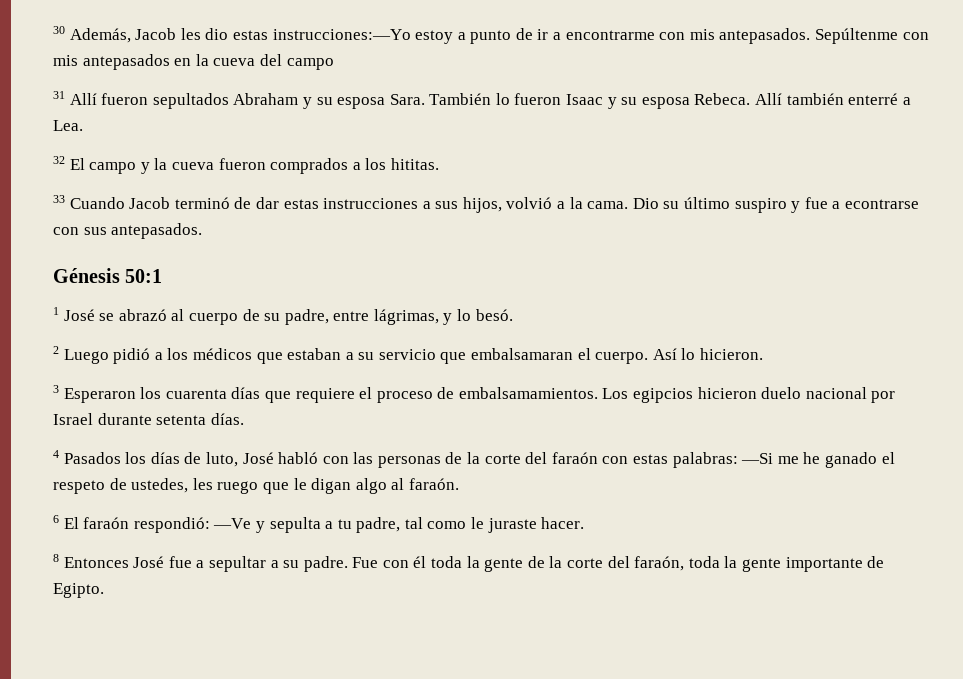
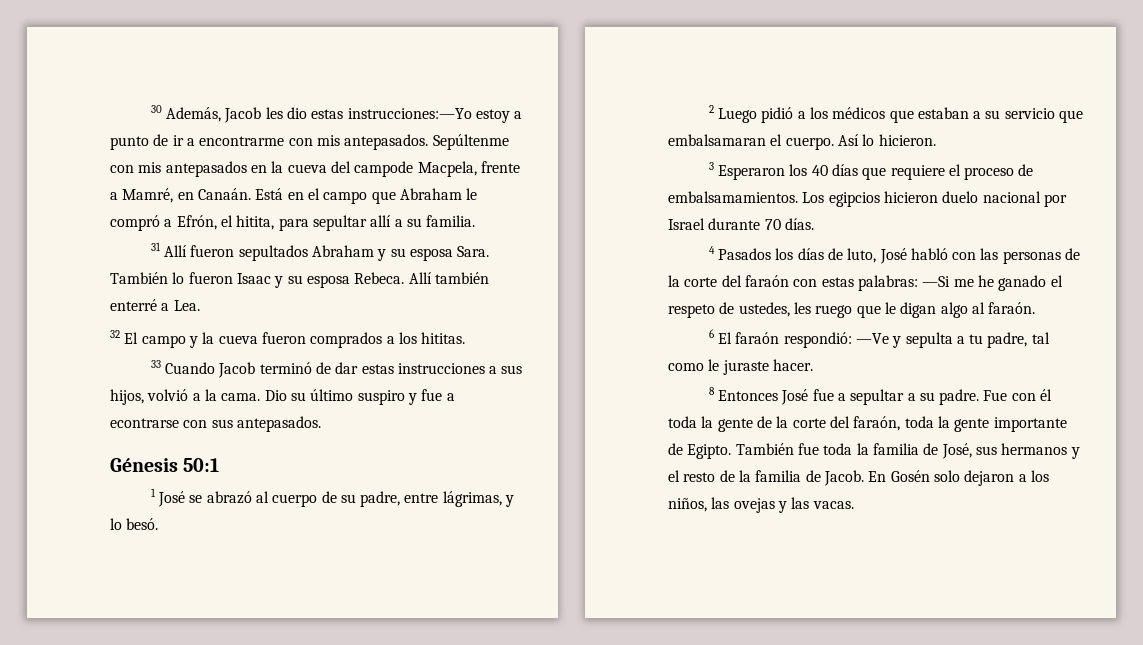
- Sepúltenme con mis antepasados en la cueva del campo
+ Sepúltenme con mis antepasados en la cueva del campode Macpela, frente a Mamré, en Canaán. Está en el campo que Abraham le compró a Efrón, el hitita, para sepultar allí a su familia.
- 3 Esperaron los cuarenta días que requiere el proceso de embalsamamientos.
+ 3 Esperaron los 40 días que requiere el proceso de embalsamamientos.
- Los egipcios hicieron duelo nacional por Israel durante setenta días.
+ Los egipcios hicieron duelo nacional por Israel durante 70 días.
+ También fue toda la familia de José, sus hermanos y el resto de la familia de Jacob. En Gosén solo dejaron a los niños, las ovejas y las vacas.

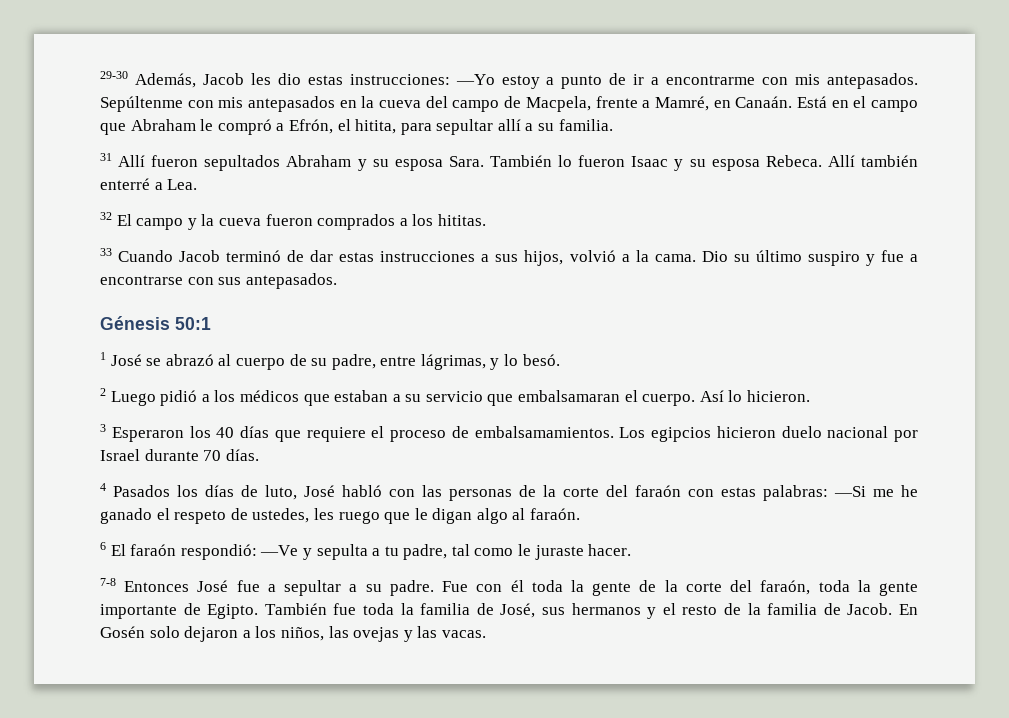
- 30 Además, Jacob les dio estas instrucciones:—Yo estoy a punto de ir a encontrarme con mis antepasados.
+ 29-30 Además, Jacob les dio estas instrucciones: —Yo estoy a punto de ir a encontrarme con mis antepasados.
- Sepúltenme con mis antepasados en la cueva del campode Macpela, frente a Mamré, en Canaán.
+ Sepúltenme con mis antepasados en la cueva del campo de Macpela, frente a Mamré, en Canaán.
- Dio su último suspiro y fue a econtrarse con sus antepasados.
+ Dio su último suspiro y fue a encontrarse con sus antepasados.
- 8 Entonces José fue a sepultar a su padre.
+ 7-8 Entonces José fue a sepultar a su padre.

